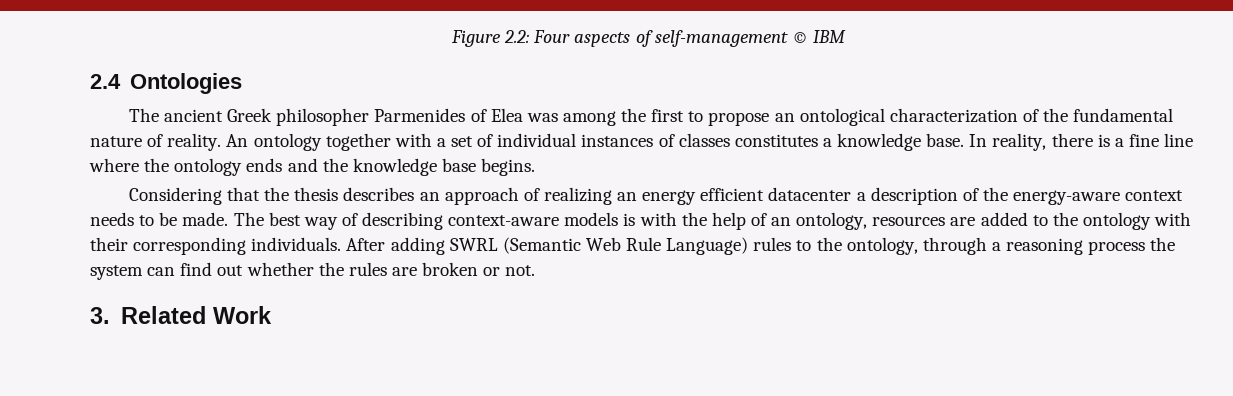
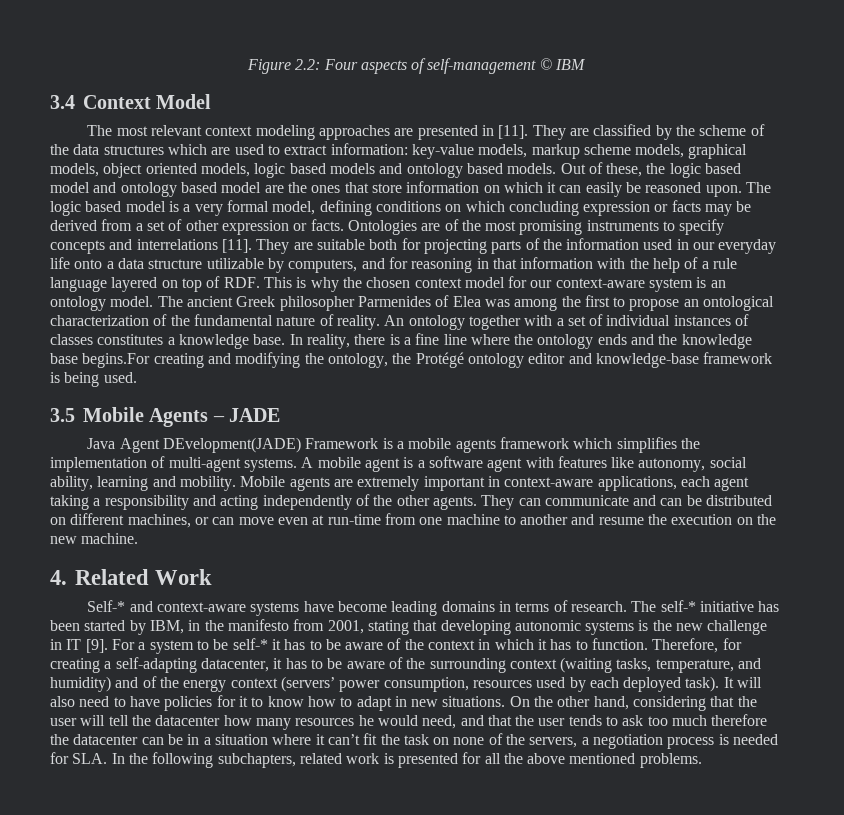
- 2.4 Ontologies
- The ancient Greek philosopher Parmenides of Elea was among the first to propose an ontological characterization of the fundamental nature of reality.
+ 3.4 Context Model
+ The most relevant context modeling approaches are presented in [11]. They are classified by the scheme of the data structures which are used to extract information: key-value models, markup scheme models, graphical models, object oriented models, logic based models and ontology based models. Out of these, the logic based model and ontology based model are the ones that store information on which it can easily be reasoned upon. The logic based model is a very formal model, defining conditions on which concluding expression or facts may be derived from a set of other expression or facts. Ontologies are of the most promising instruments to specify concepts and interrelations [11]. They are suitable both for projecting parts of the information used in our everyday life onto a data structure utilizable by computers, and for reasoning in that information with the help of a rule language layered on top of RDF. This is why the chosen context model for our context-aware system is an ontology model. The ancient Greek philosopher Parmenides of Elea was among the first to propose an ontological characterization of the fundamental nature of reality.
- In reality, there is a fine line where the ontology ends and the knowledge base begins.
- Considering that the thesis describes an approach of realizing an energy efficient datacenter a description of the energy-aware context needs to be made. The best way of describing context-aware models is with the help of an ontology, resources are added to the ontology with their corresponding individuals. After adding SWRL (Semantic Web Rule Language) rules to the ontology, through a reasoning process the system can find out whether the rules are broken or not.
- 3. Related Work
+ In reality, there is a fine line where the ontology ends and the knowledge base begins.For creating and modifying the ontology, the Protégé ontology editor and knowledge-base framework is being used.
+ 3.5 Mobile Agents – JADE
+ Java Agent DEvelopment(JADE) Framework is a mobile agents framework which simplifies the implementation of multi-agent systems. A mobile agent is a software agent with features like autonomy, social ability, learning and mobility. Mobile agents are extremely important in context-aware applications, each agent taking a responsibility and acting independently of the other agents. They can communicate and can be distributed on different machines, or can move even at run-time from one machine to another and resume the execution on the new machine.
+ 4. Related Work
+ Self-* and context-aware systems have become leading domains in terms of research. The self-* initiative has been started by IBM, in the manifesto from 2001, stating that developing autonomic systems is the new challenge in IT [9]. For a system to be self-* it has to be aware of the context in which it has to function. Therefore, for creating a self-adapting datacenter, it has to be aware of the surrounding context (waiting tasks, temperature, and humidity) and of the energy context (servers’ power consumption, resources used by each deployed task). It will also need to have policies for it to know how to adapt in new situations. On the other hand, considering that the user will tell the datacenter how many resources he would need, and that the user tends to ask too much therefore the datacenter can be in a situation where it can’t fit the task on none of the servers, a negotiation process is needed for SLA. In the following subchapters, related work is presented for all the above mentioned problems.

